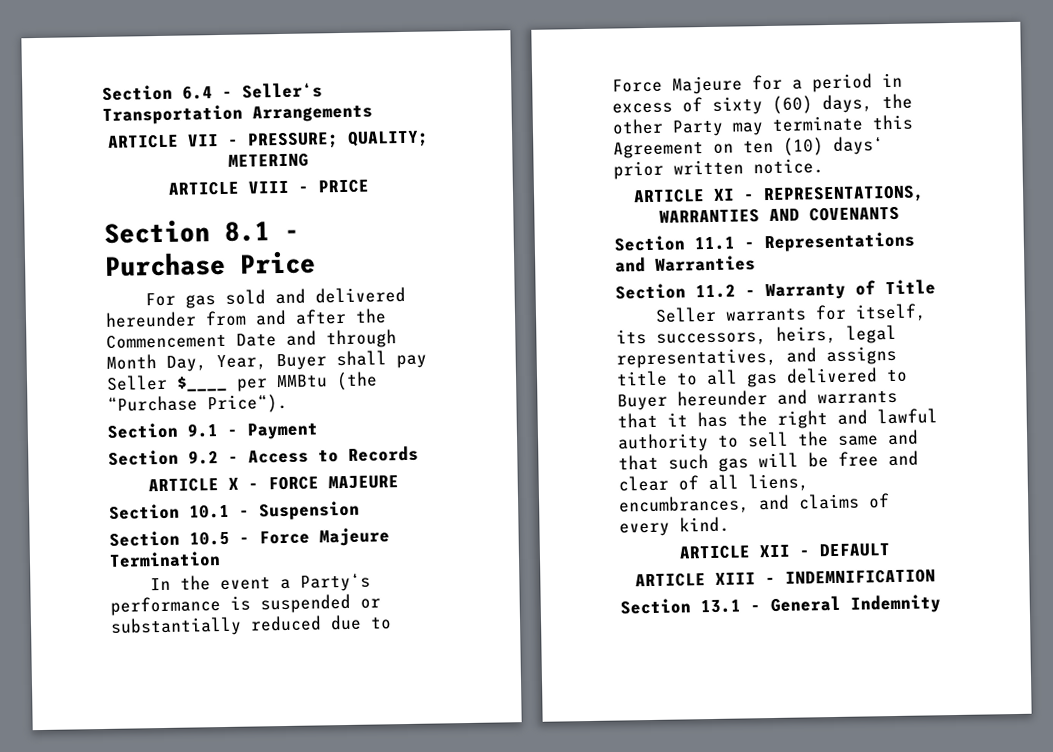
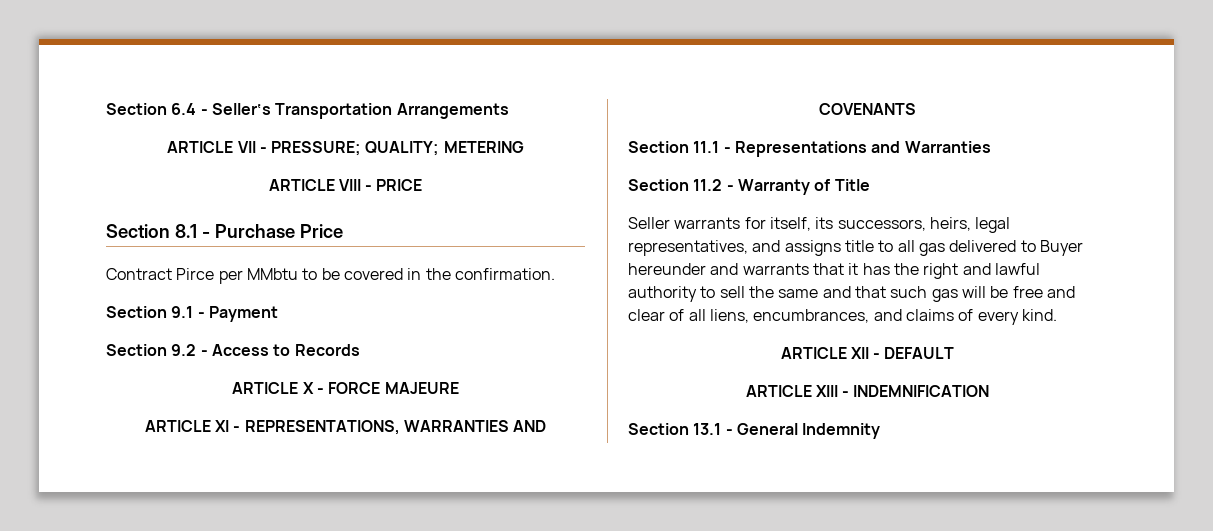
- For gas sold and delivered hereunder from and after the Commencement Date and through Month Day, Year, Buyer shall pay Seller $____ per MMBtu (the “Purchase Price“).
+ Contract Pirce per MMbtu to be covered in the confirmation.
- Section 10.1 - Suspension
- Section 10.5 - Force Majeure Termination
- In the event a Party‘s performance is suspended or substantially reduced due to Force Majeure for a period in excess of sixty (60) days, the other Party may terminate this Agreement on ten (10) days‘ prior written notice.

